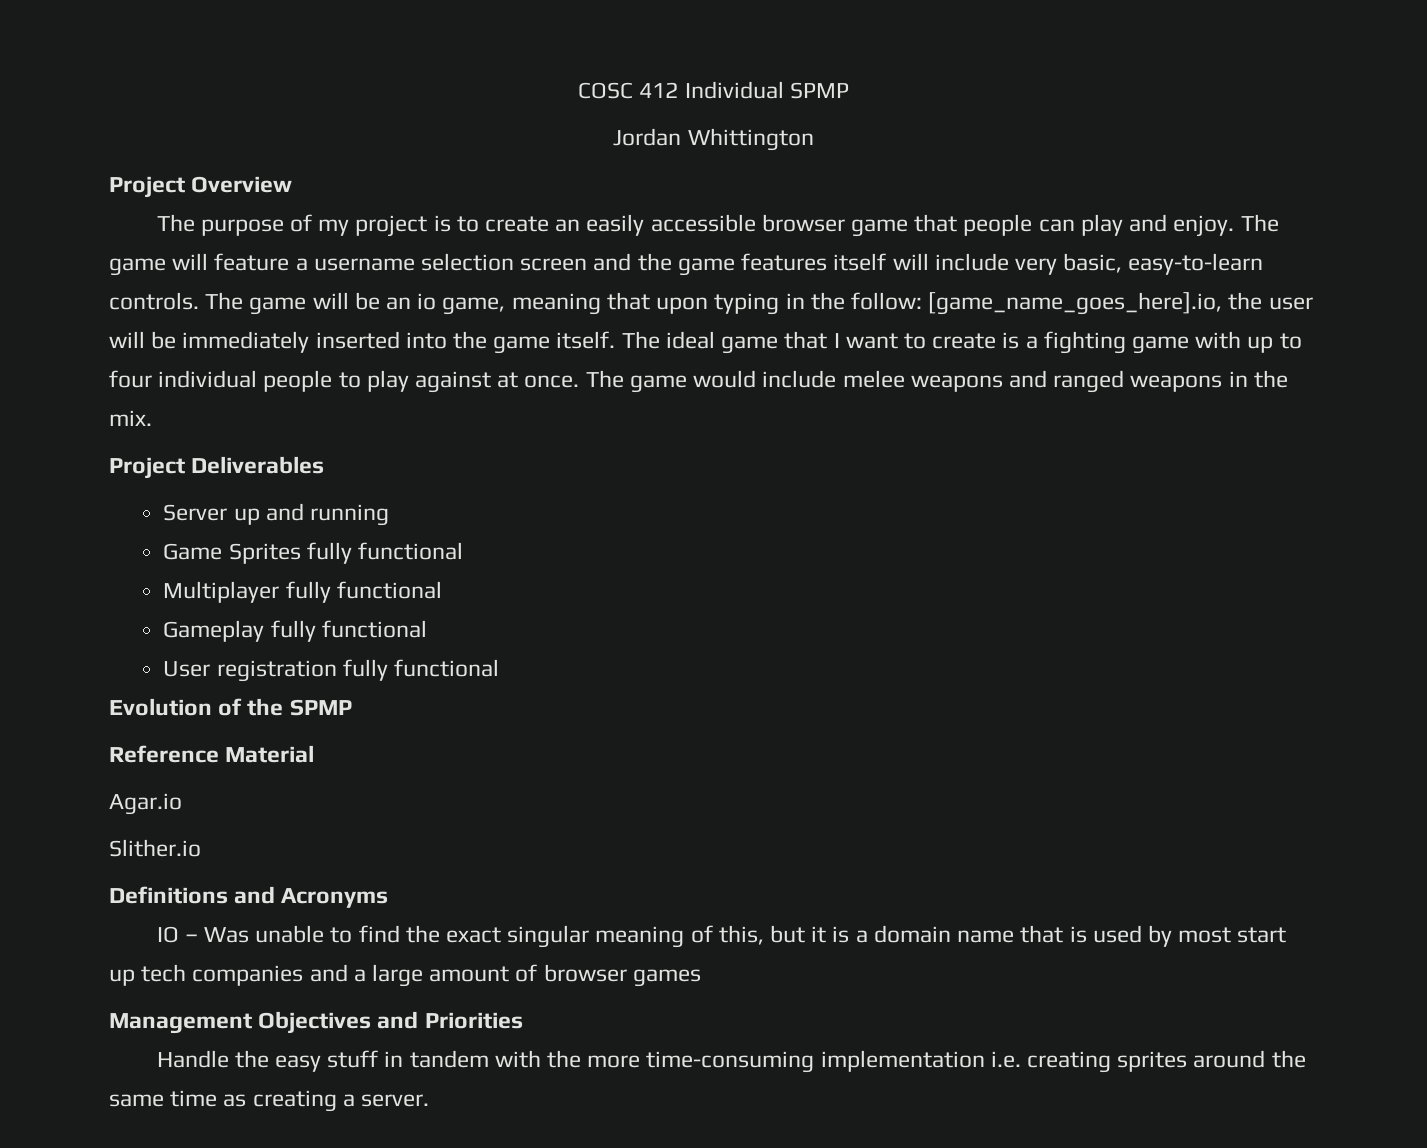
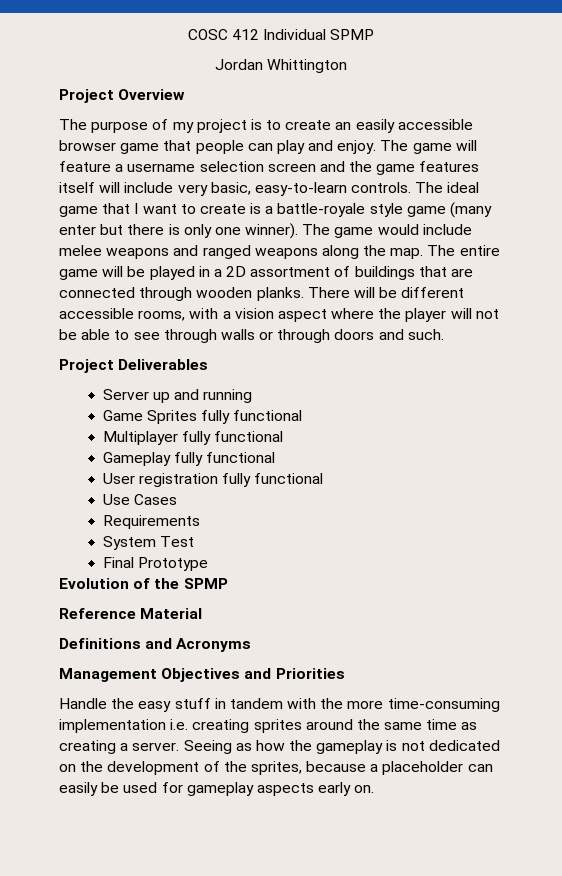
- The game will be an io game, meaning that upon typing in the follow: [game_name_goes_here].io, the user will be immediately inserted into the game itself. The ideal game that I want to create is a fighting game with up to four individual people to play against at once.
+ The ideal game that I want to create is a battle-royale style game (many enter but there is only one winner).
- The game would include melee weapons and ranged weapons in the mix.
+ The game would include melee weapons and ranged weapons along the map. The entire game will be played in a 2D assortment of buildings that are connected through wooden planks. There will be different accessible rooms, with a vision aspect where the player will not be able to see through walls or through doors and such.
+ Use Cases
+ Requirements
+ System Test
+ Final Prototype
- Agar.io
- Slither.io
- IO – Was unable to find the exact singular meaning of this, but it is a domain name that is used by most start up tech companies and a large amount of browser games
+ Seeing as how the gameplay is not dedicated on the development of the sprites, because a placeholder can easily be used for gameplay aspects early on.

